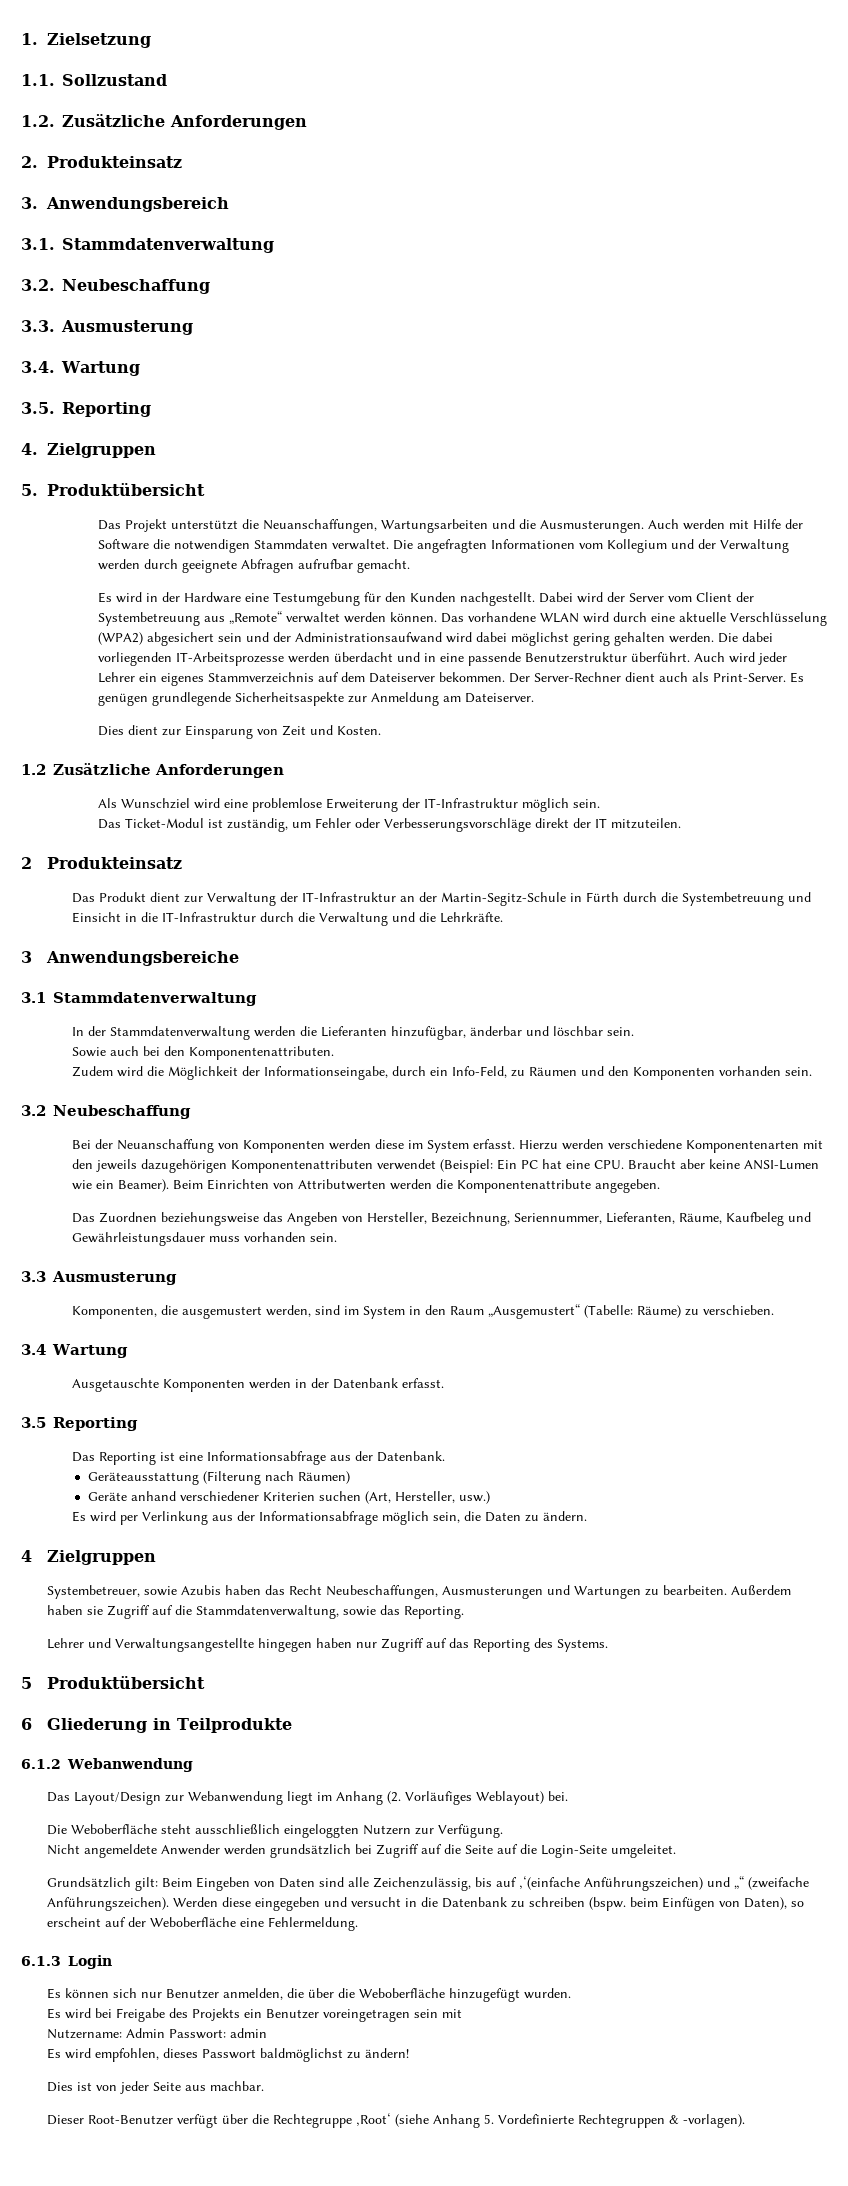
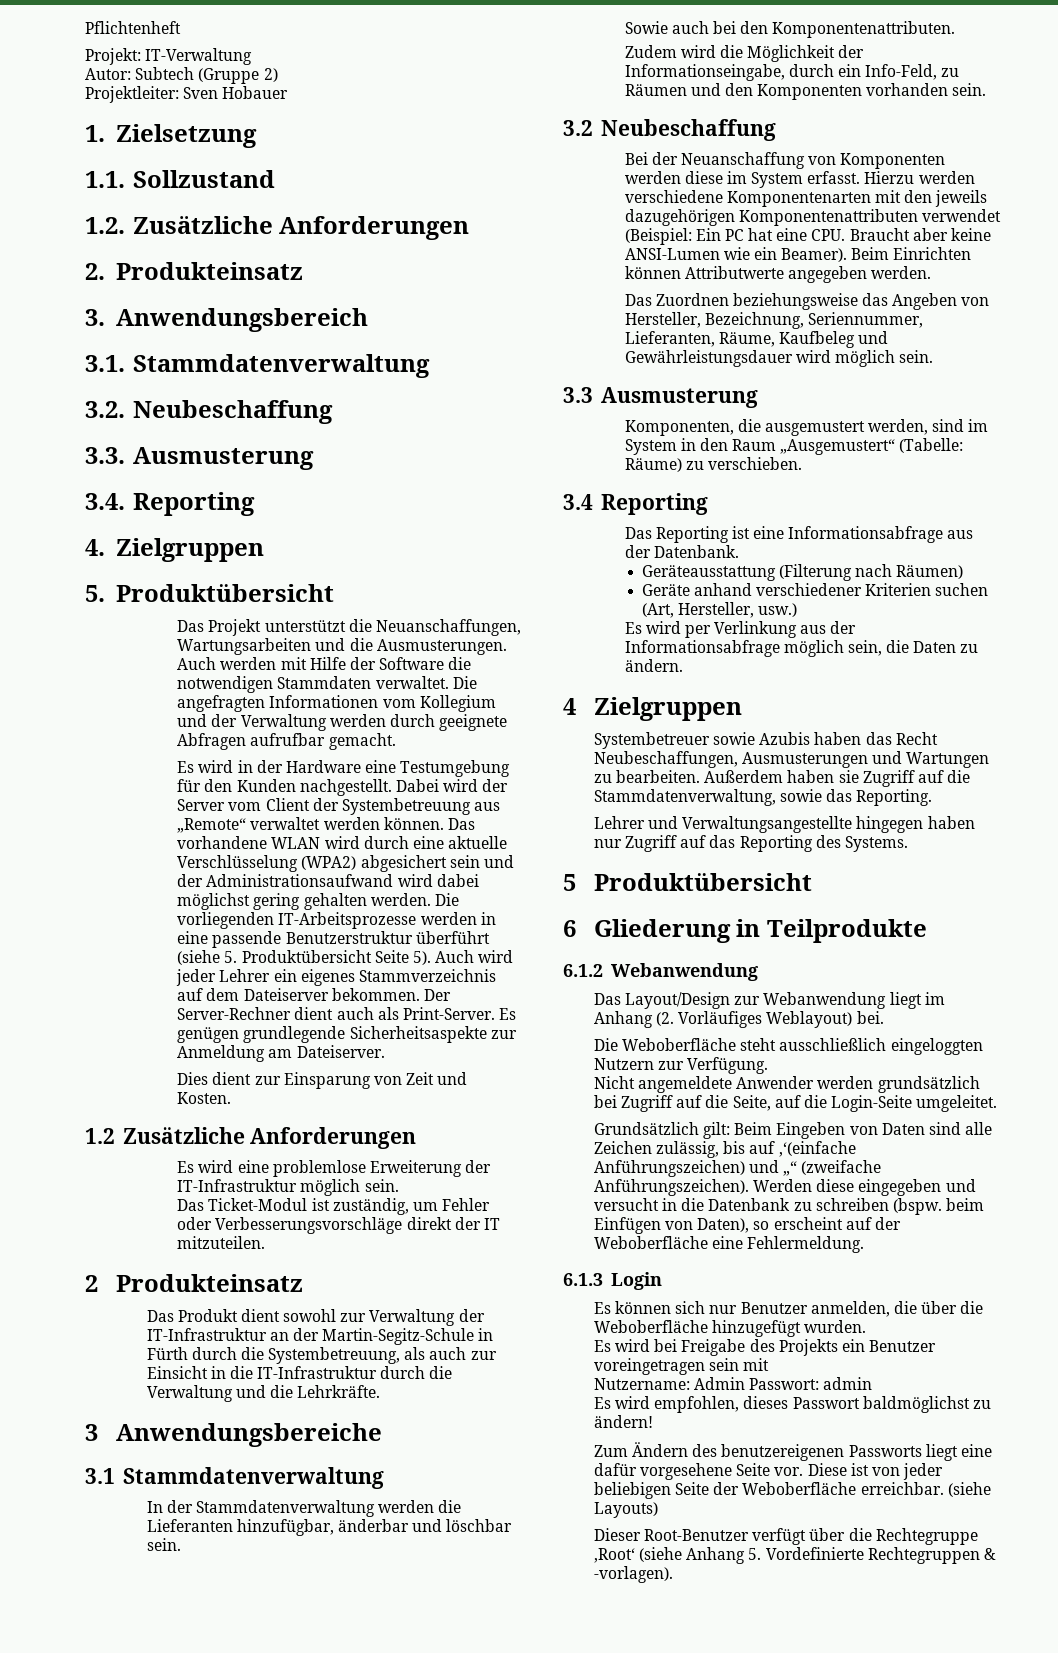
+ Pflichtenheft
+ Projekt: IT-Verwaltung
+ Autor: Subtech (Gruppe 2)
+ Projektleiter: Sven Hobauer
- 3.4. Wartung
- 3.5. Reporting
+ 3.4. Reporting
- Die dabei vorliegenden IT-Arbeitsprozesse werden überdacht und in eine passende Benutzerstruktur überführt.
+ Die vorliegenden IT-Arbeitsprozesse werden in eine passende Benutzerstruktur überführt (siehe 5. Produktübersicht Seite 5).
- Als Wunschziel wird eine problemlose Erweiterung der IT-Infrastruktur möglich sein.
+ Es wird eine problemlose Erweiterung der IT-Infrastruktur möglich sein.
- Das Produkt dient zur Verwaltung der IT-Infrastruktur an der Martin-Segitz-Schule in Fürth durch die Systembetreuung und Einsicht in die IT-Infrastruktur durch die Verwaltung und die Lehrkräfte.
+ Das Produkt dient sowohl zur Verwaltung der IT-Infrastruktur an der Martin-Segitz-Schule in Fürth durch die Systembetreuung, als auch zur Einsicht in die IT-Infrastruktur durch die Verwaltung und die Lehrkräfte.
- Beim Einrichten von Attributwerten werden die Komponentenattribute angegeben.
+ Beim Einrichten können Attributwerte angegeben werden.
- Das Zuordnen beziehungsweise das Angeben von Hersteller, Bezeichnung, Seriennummer, Lieferanten, Räume, Kaufbeleg und Gewährleistungsdauer muss vorhanden sein.
+ Das Zuordnen beziehungsweise das Angeben von Hersteller, Bezeichnung, Seriennummer, Lieferanten, Räume, Kaufbeleg und Gewährleistungsdauer wird möglich sein.
- 3.4 Wartung
- Ausgetauschte Komponenten werden in der Datenbank erfasst.
- 3.5 Reporting
+ 3.4 Reporting
- Systembetreuer, sowie Azubis haben das Recht Neubeschaffungen, Ausmusterungen und Wartungen zu bearbeiten.
+ Systembetreuer sowie Azubis haben das Recht Neubeschaffungen, Ausmusterungen und Wartungen zu bearbeiten.
- Nicht angemeldete Anwender werden grundsätzlich bei Zugriff auf die Seite auf die Login-Seite umgeleitet.
+ Nicht angemeldete Anwender werden grundsätzlich bei Zugriff auf die Seite, auf die Login-Seite umgeleitet.
- Grundsätzlich gilt: Beim Eingeben von Daten sind alle Zeichenzulässig, bis auf ‚‘(einfache Anführungszeichen) und „“ (zweifache Anführungszeichen).
+ Grundsätzlich gilt: Beim Eingeben von Daten sind alle Zeichen zulässig, bis auf ‚‘(einfache Anführungszeichen) und „“ (zweifache Anführungszeichen).
- Dies ist von jeder Seite aus machbar.
+ Zum Ändern des benutzereigenen Passworts liegt eine dafür vorgesehene Seite vor. Diese ist von jeder beliebigen Seite der Weboberfläche erreichbar. (siehe Layouts)

